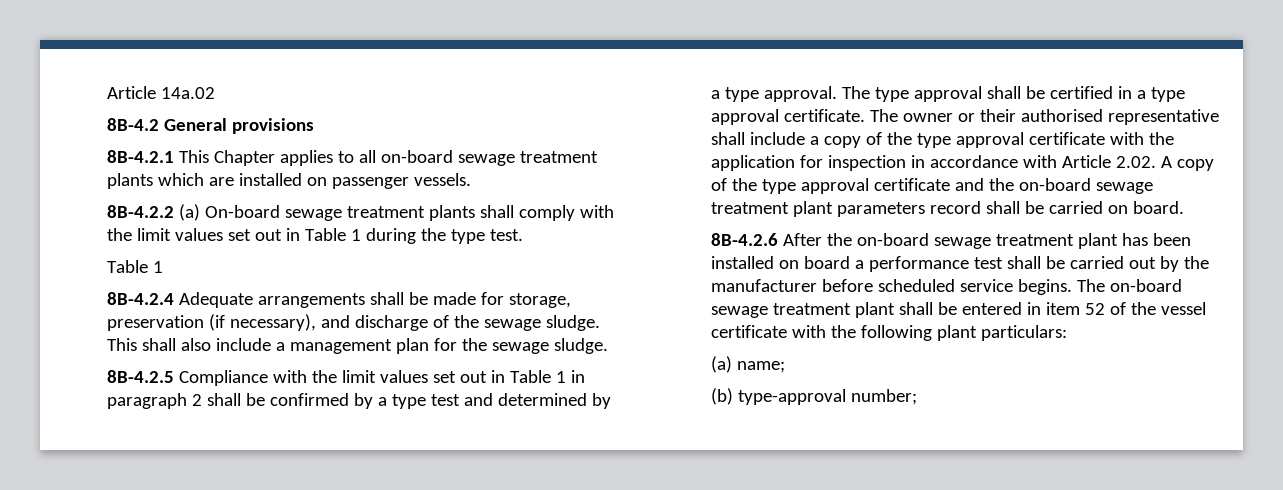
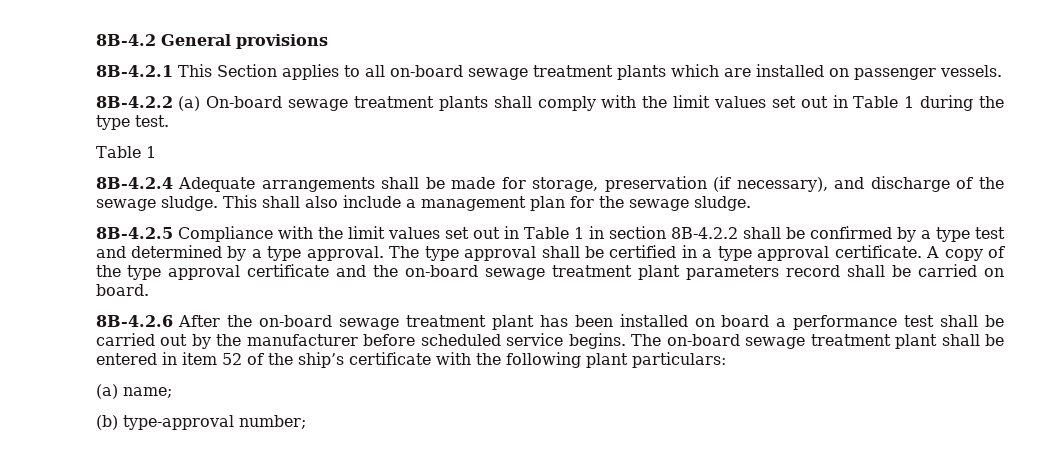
- Article 14a.02
- 8B-4.2.1 This Chapter applies to all on-board sewage treatment plants which are installed on passenger vessels.
+ 8B-4.2.1 This Section applies to all on-board sewage treatment plants which are installed on passenger vessels.
- 8B-4.2.5 Compliance with the limit values set out in Table 1 in paragraph 2 shall be confirmed by a type test and determined by a type approval.
+ 8B-4.2.5 Compliance with the limit values set out in Table 1 in section 8B-4.2.2 shall be confirmed by a type test and determined by a type approval.
- The owner or their authorised representative shall include a copy of the type approval certificate with the application for inspection in accordance with Article 2.02. A copy of the type approval certificate and the on-board sewage treatment plant parameters record shall be carried on board.
+ A copy of the type approval certificate and the on-board sewage treatment plant parameters record shall be carried on board.
- The on-board sewage treatment plant shall be entered in item 52 of the vessel certificate with the following plant particulars:
+ The on-board sewage treatment plant shall be entered in item 52 of the ship’s certificate with the following plant particulars:

